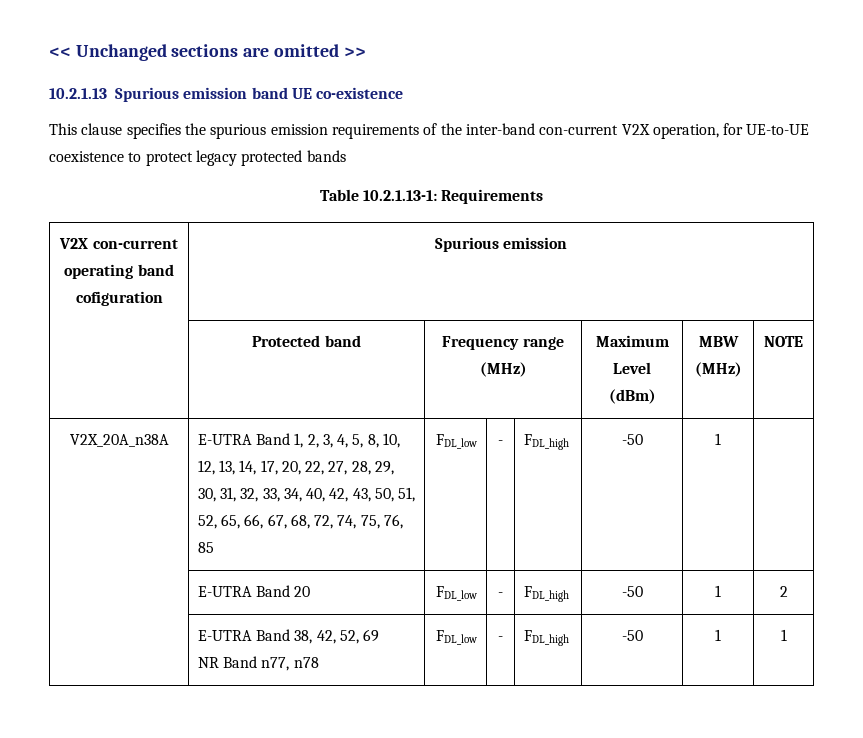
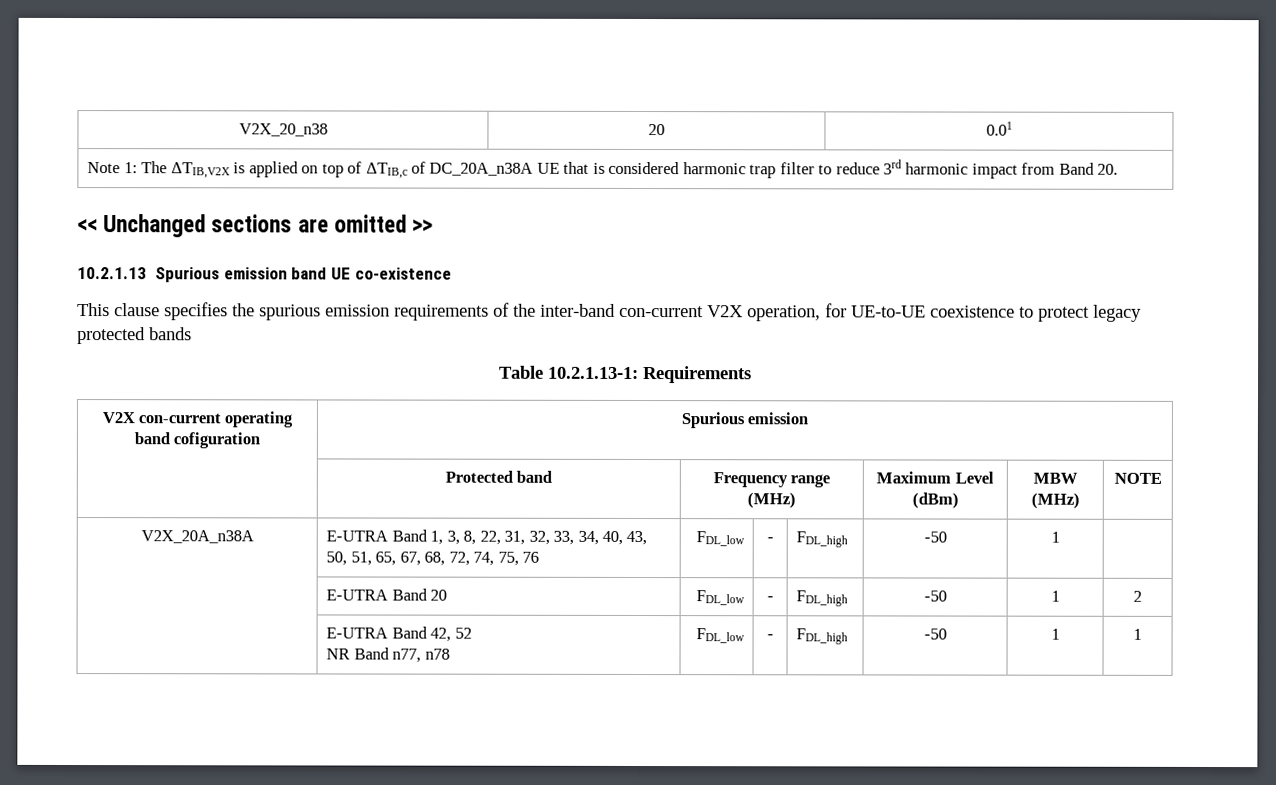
+ V2X_20_n38 | 20 | 0.01
+ Note 1: The ΔTIB,V2X is applied on top of ΔTIB,c of DC_20A_n38A UE that is considered harmonic trap filter to reduce 3rd harmonic impact from Band 20.
- E-UTRA Band 1, 2, 3, 4, 5, 8, 10, 12, 13, 14, 17, 20, 22, 27, 28, 29, 30, 31, 32, 33, 34, 40, 42, 43, 50, 51, 52, 65, 66, 67, 68, 72, 74, 75, 76, 85
+ E-UTRA Band 1, 3, 8, 22, 31, 32, 33, 34, 40, 43, 50, 51, 65, 67, 68, 72, 74, 75, 76
- | E-UTRA Band 38, 42, 52, 69
+ | E-UTRA Band 42, 52

